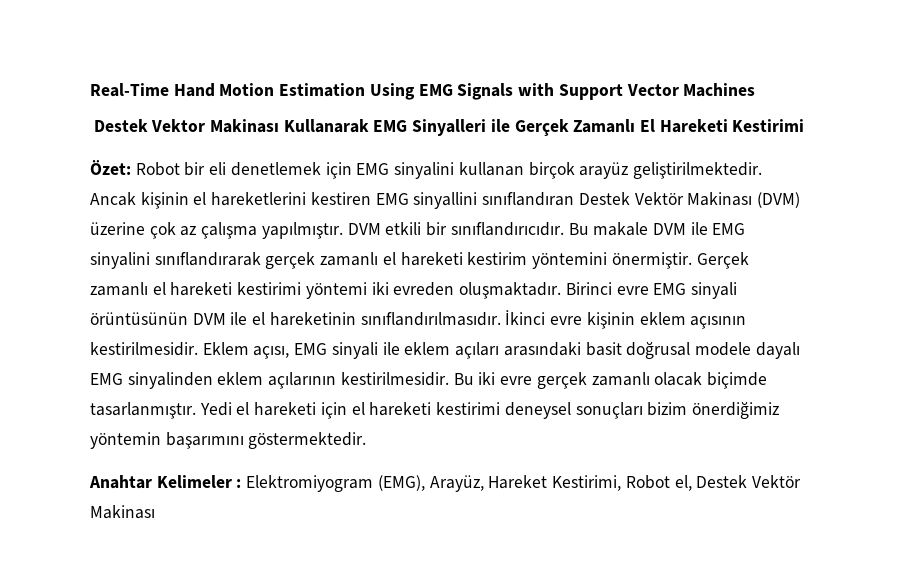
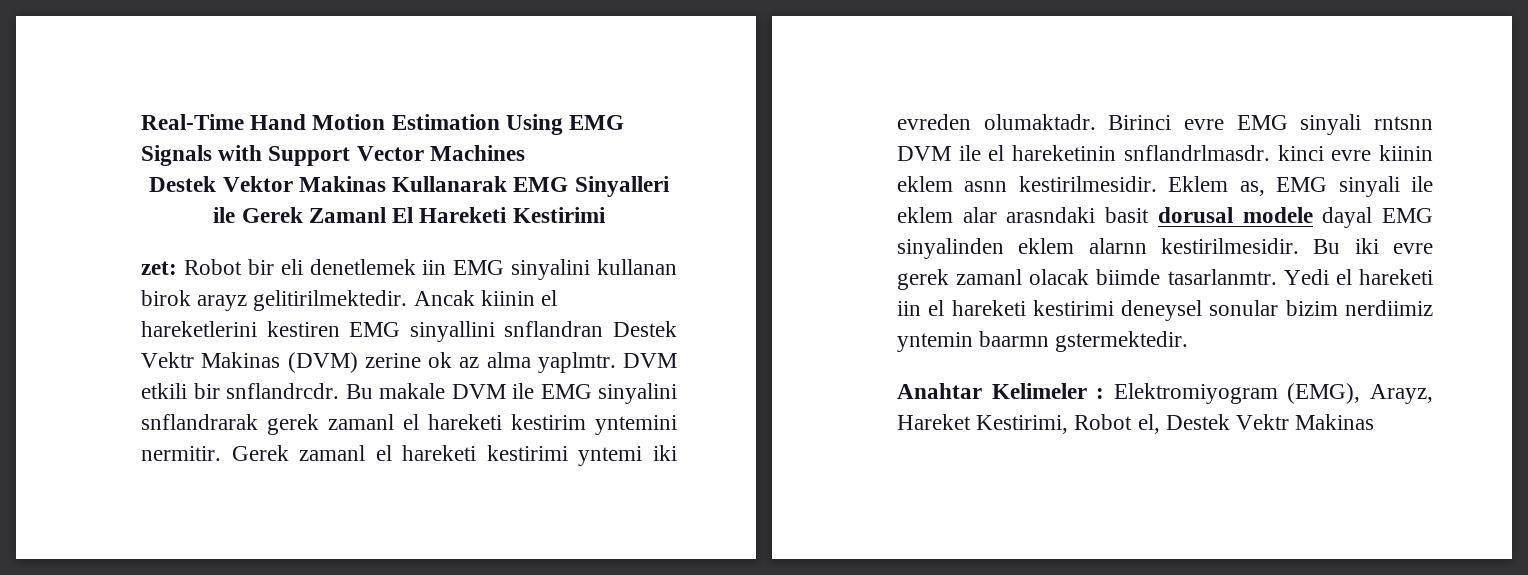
- Destek Vektor Makinası Kullanarak EMG Sinyalleri ile Gerçek Zamanlı El Hareketi Kestirimi
+ Destek Vektor Makinas Kullanarak EMG Sinyalleri ile Gerek Zamanl El Hareketi Kestirimi
- Özet: Robot bir eli denetlemek için EMG sinyalini kullanan birçok arayüz geliştirilmektedir. Ancak kişinin el hareketlerini kestiren EMG sinyallini sınıflandıran Destek Vektör Makinası (DVM) üzerine çok az çalışma yapılmıştır.
+ zet: Robot bir eli denetlemek iin EMG sinyalini kullanan birok arayz gelitirilmektedir. Ancak kiinin el hareketlerini kestiren EMG sinyallini snflandran Destek Vektr Makinas (DVM) zerine ok az alma yaplmtr.
- DVM etkili bir sınıflandırıcıdır.
+ DVM etkili bir snflandrcdr.
- Bu makale DVM ile EMG sinyalini sınıflandırarak gerçek zamanlı el hareketi kestirim yöntemini önermiştir. Gerçek zamanlı el hareketi kestirimi yöntemi iki evreden oluşmaktadır.
+ Bu makale DVM ile EMG sinyalini snflandrarak gerek zamanl el hareketi kestirim yntemini nermitir. Gerek zamanl el hareketi kestirimi yntemi iki evreden olumaktadr.
- Birinci evre EMG sinyali örüntüsünün DVM ile el hareketinin sınıflandırılmasıdır. İkinci evre kişinin eklem açısının kestirilmesidir.
+ Birinci evre EMG sinyali rntsnn DVM ile el hareketinin snflandrlmasdr. kinci evre kiinin eklem asnn kestirilmesidir.
- Eklem açısı, EMG sinyali ile eklem açıları arasındaki basit doğrusal modele dayalı EMG sinyalinden eklem açılarının kestirilmesidir.
+ Eklem as, EMG sinyali ile eklem alar arasndaki basit dorusal modele dayal EMG sinyalinden eklem alarnn kestirilmesidir.
- Bu iki evre gerçek zamanlı olacak biçimde tasarlanmıştır.
+ Bu iki evre gerek zamanl olacak biimde tasarlanmtr.
- Yedi el hareketi için el hareketi kestirimi deneysel sonuçları bizim önerdiğimiz yöntemin başarımını göstermektedir.
+ Yedi el hareketi iin el hareketi kestirimi deneysel sonular bizim nerdiimiz yntemin baarmn gstermektedir.
- Anahtar Kelimeler : Elektromiyogram (EMG), Arayüz, Hareket Kestirimi, Robot el, Destek Vektör Makinası
+ Anahtar Kelimeler : Elektromiyogram (EMG), Arayz, Hareket Kestirimi, Robot el, Destek Vektr Makinas

